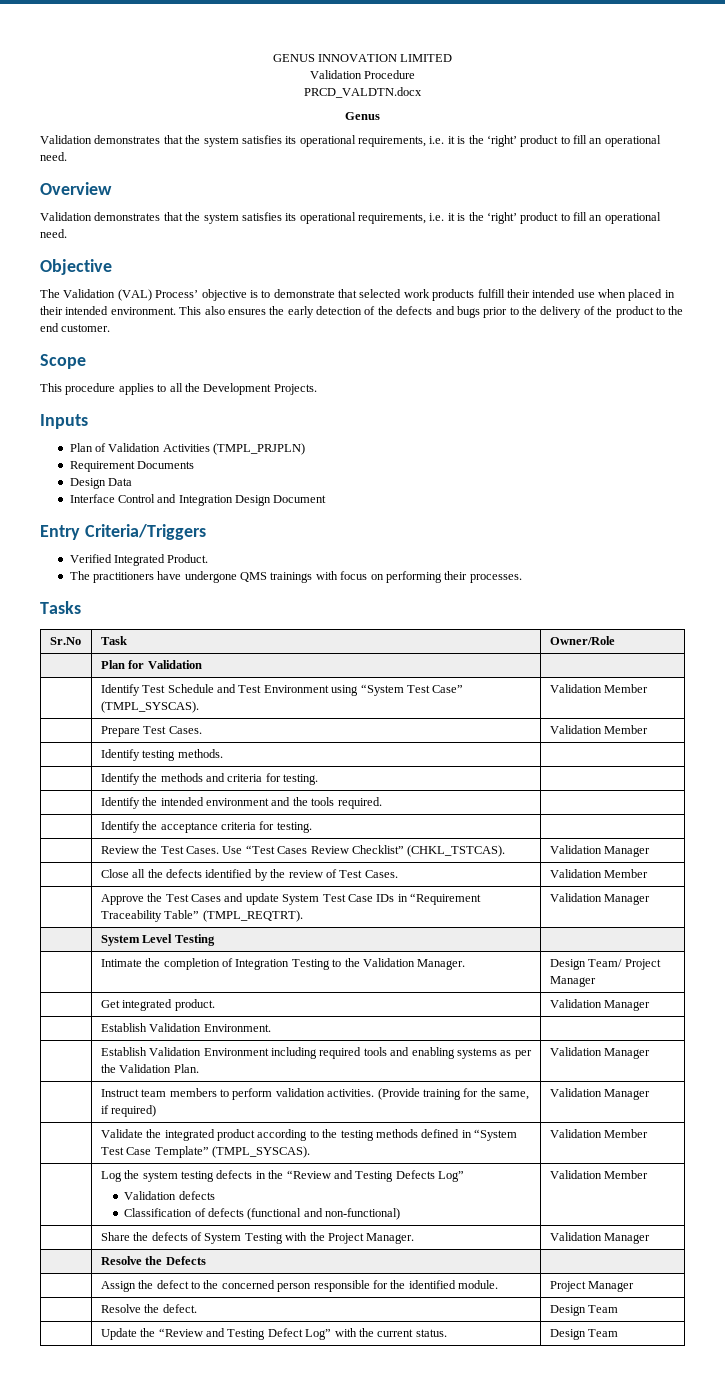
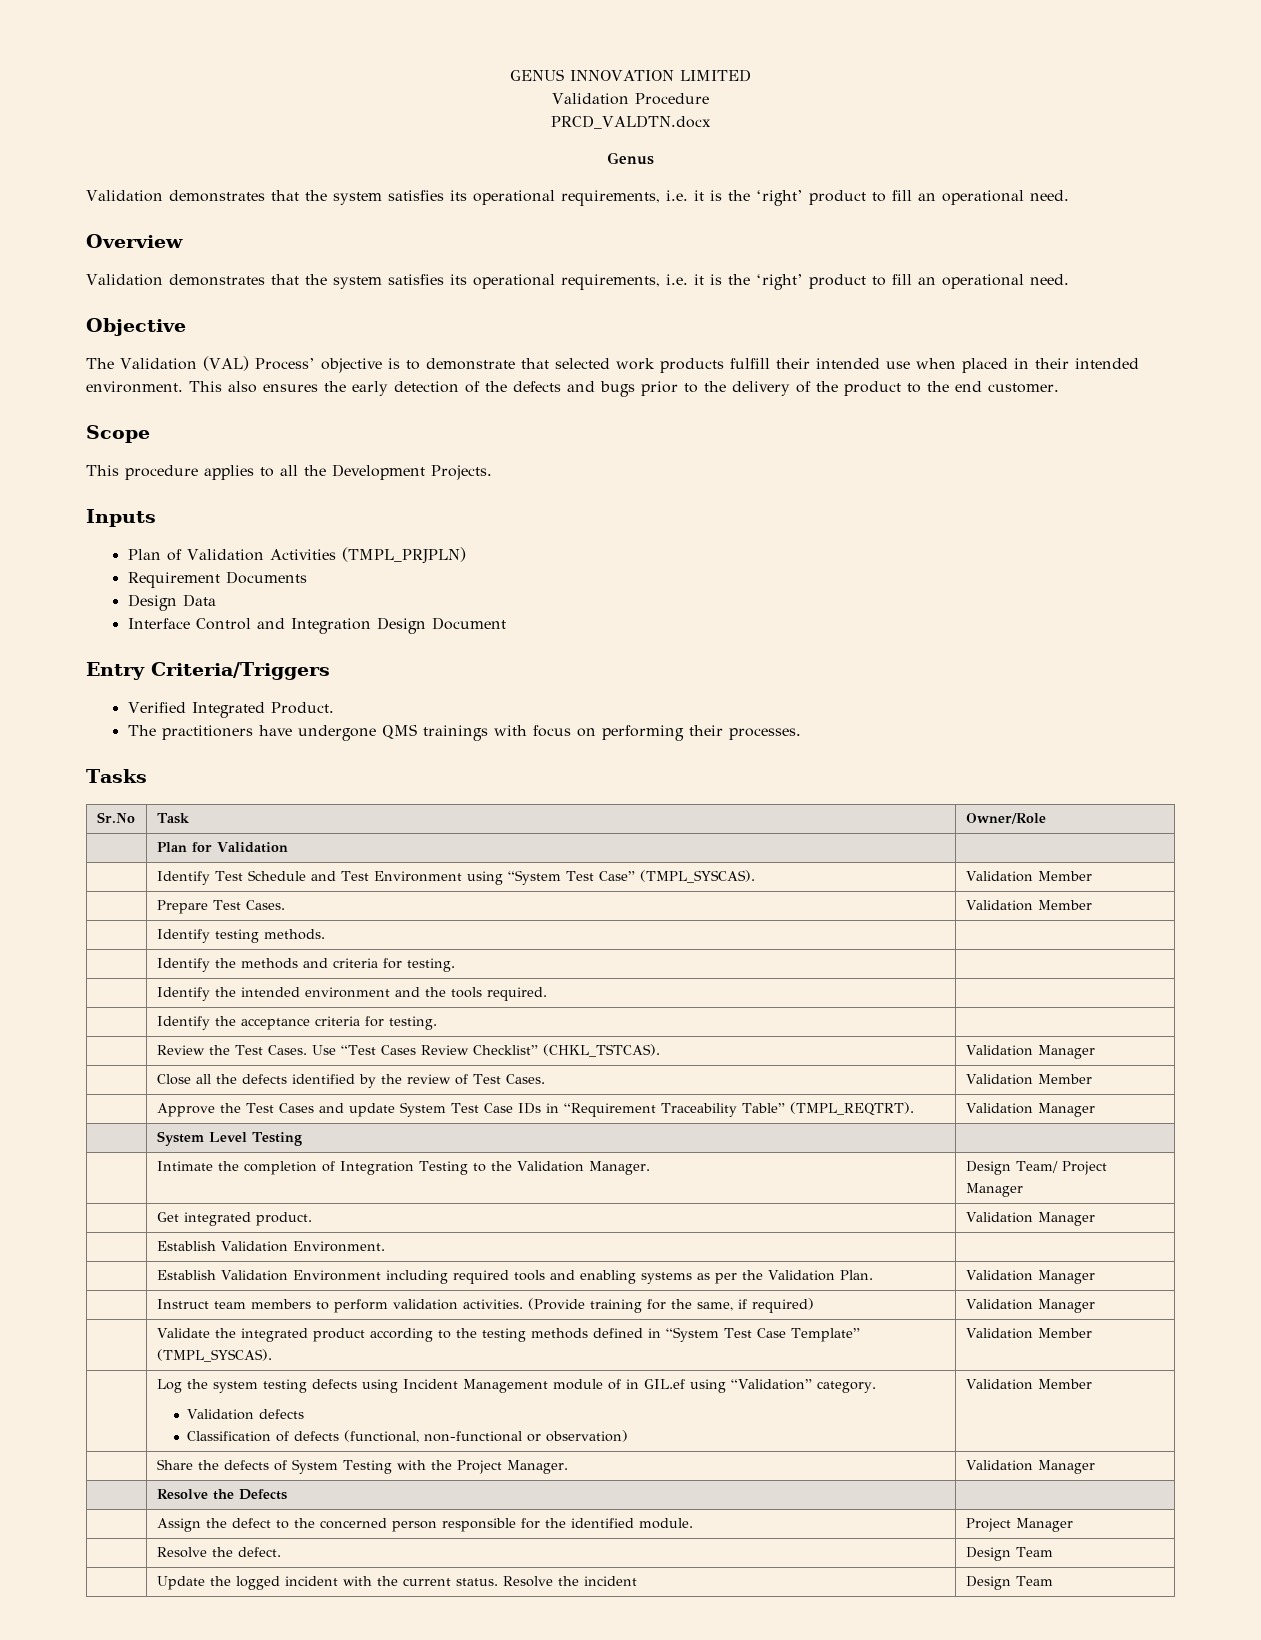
- | Log the system testing defects in the “Review and Testing Defects Log”
+ | Log the system testing defects using Incident Management module of in GIL.ef using “Validation” category.
  Validation defects
- Classification of defects (functional and non-functional) | Validation Member
+ Classification of defects (functional, non-functional or observation) | Validation Member
- | Update the “Review and Testing Defect Log” with the current status. | Design Team
+ | Update the logged incident with the current status. Resolve the incident | Design Team

